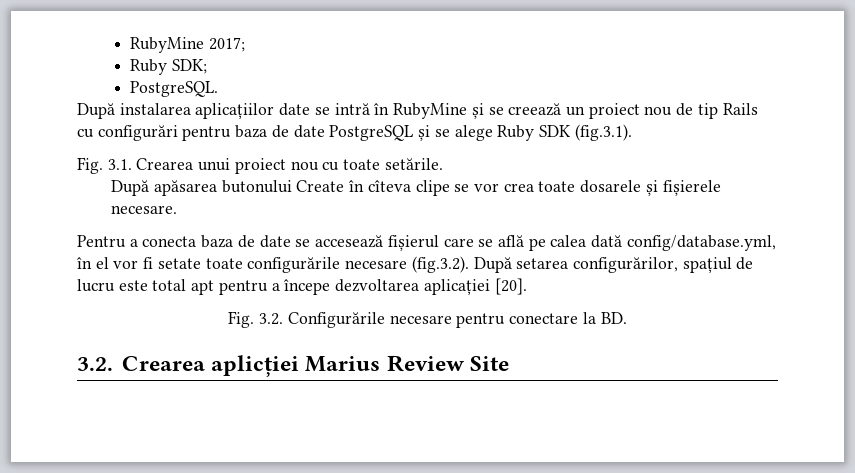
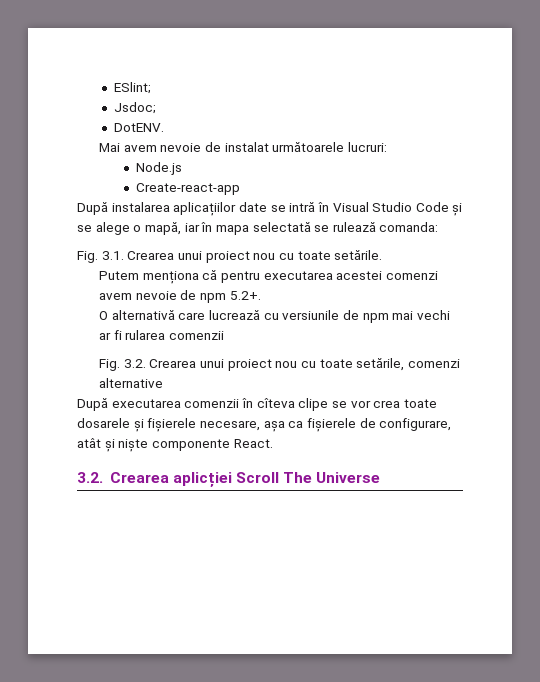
- RubyMine 2017;
- Ruby SDK;
- PostgreSQL.
+ ESlint;
+ Jsdoc;
+ DotENV.
+ Mai avem nevoie de instalat următoarele lucruri:
+ Node.js
+ Create-react-app
- După instalarea aplicațiilor date se intră în RubyMine și se creează un proiect nou de tip Rails cu configurări pentru baza de date PostgreSQL și se alege Ruby SDK (fig.3.1).
+ După instalarea aplicațiilor date se intră în Visual Studio Code și se alege o mapă, iar în mapa selectată se rulează comanda:
- După apăsarea butonului Create în cîteva clipe se vor crea toate dosarele și fișierele necesare.
- Pentru a conecta baza de date se accesează fișierul care se află pe calea dată config/database.yml, în el vor fi setate toate configurările necesare (fig.3.2). După setarea configurărilor, spațiul de lucru este total apt pentru a începe dezvoltarea aplicației [20].
- Fig. 3.2. Configurările necesare pentru conectare la BD.
+ Putem menționa că pentru executarea acestei comenzi avem nevoie de npm 5.2+.
+ O alternativă care lucrează cu versiunile de npm mai vechi ar fi rularea comenzii
+ Fig. 3.2. Crearea unui proiect nou cu toate setările, comenzi alternative
+ După executarea comenzii în cîteva clipe se vor crea toate dosarele și fișierele necesare, așa ca fișierele de configurare, atât și niște componente React.
- 3.2. Crearea aplicției Marius Review Site
+ 3.2. Crearea aplicției Scroll The Universe

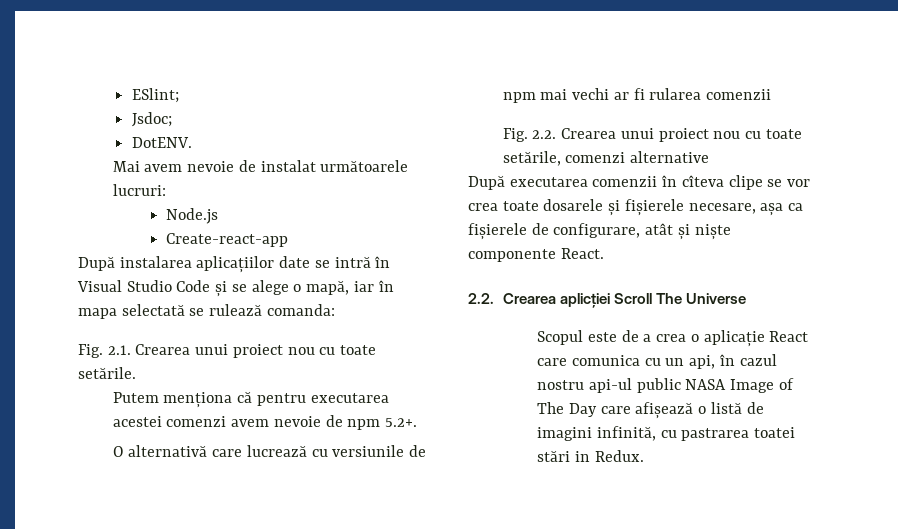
- Fig. 3.1. Crearea unui proiect nou cu toate setările.
+ Fig. 2.1. Crearea unui proiect nou cu toate setările.
- Fig. 3.2. Crearea unui proiect nou cu toate setările, comenzi alternative
+ Fig. 2.2. Crearea unui proiect nou cu toate setările, comenzi alternative
- 3.2. Crearea aplicției Scroll The Universe
+ 2.2. Crearea aplicției Scroll The Universe
+ Scopul este de a crea o aplicație React care comunica cu un api, în cazul nostru api-ul public NASA Image of The Day care afișează o listă de imagini infinită, cu pastrarea toatei stări in Redux.

